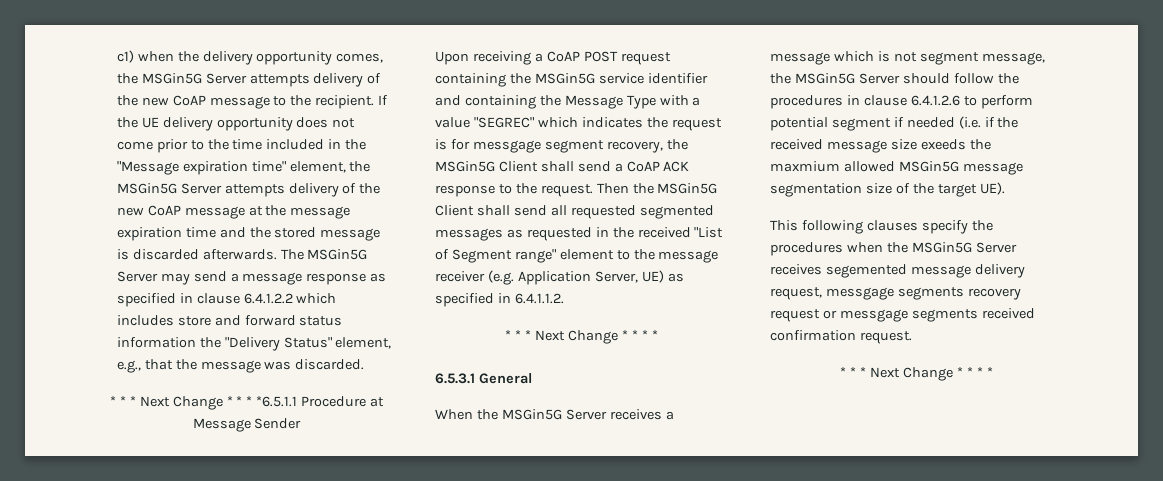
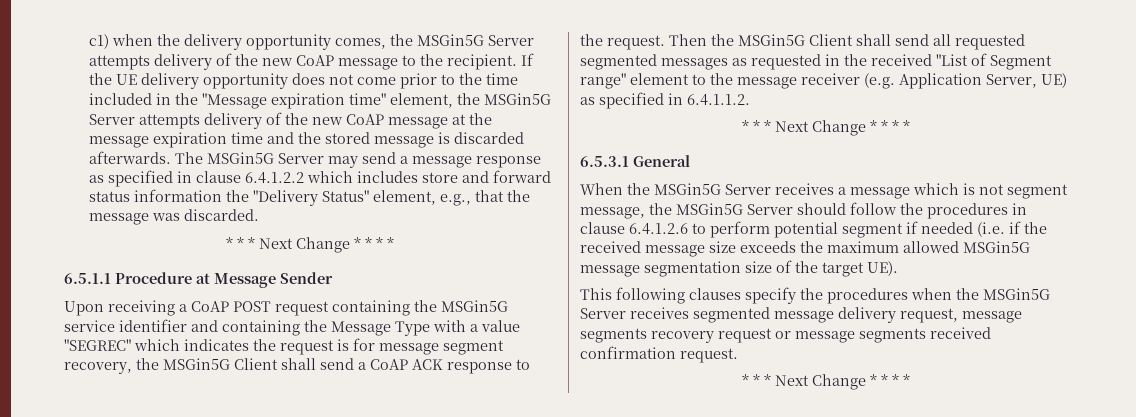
  The MSGin5G Server may send a message response as specified in clause 6.4.1.2.2 which includes store and forward status information the "Delivery Status" element, e.g., that the message was discarded.
- * * * Next Change * * * *6.5.1.1 Procedure at Message Sender
+ * * * Next Change * * * *
+ 6.5.1.1 Procedure at Message Sender
- Upon receiving a CoAP POST request containing the MSGin5G service identifier and containing the Message Type with a value "SEGREC" which indicates the request is for messgage segment recovery, the MSGin5G Client shall send a CoAP ACK response to the request.
+ Upon receiving a CoAP POST request containing the MSGin5G service identifier and containing the Message Type with a value "SEGREC" which indicates the request is for message segment recovery, the MSGin5G Client shall send a CoAP ACK response to the request.
- When the MSGin5G Server receives a message which is not segment message, the MSGin5G Server should follow the procedures in clause 6.4.1.2.6 to perform potential segment if needed (i.e. if the received message size exeeds the maxmium allowed MSGin5G message segmentation size of the target UE).
+ When the MSGin5G Server receives a message which is not segment message, the MSGin5G Server should follow the procedures in clause 6.4.1.2.6 to perform potential segment if needed (i.e. if the received message size exceeds the maximum allowed MSGin5G message segmentation size of the target UE).
- This following clauses specify the procedures when the MSGin5G Server receives segemented message delivery request, messgage segments recovery request or messgage segments received confirmation request.
+ This following clauses specify the procedures when the MSGin5G Server receives segmented message delivery request, message segments recovery request or message segments received confirmation request.

